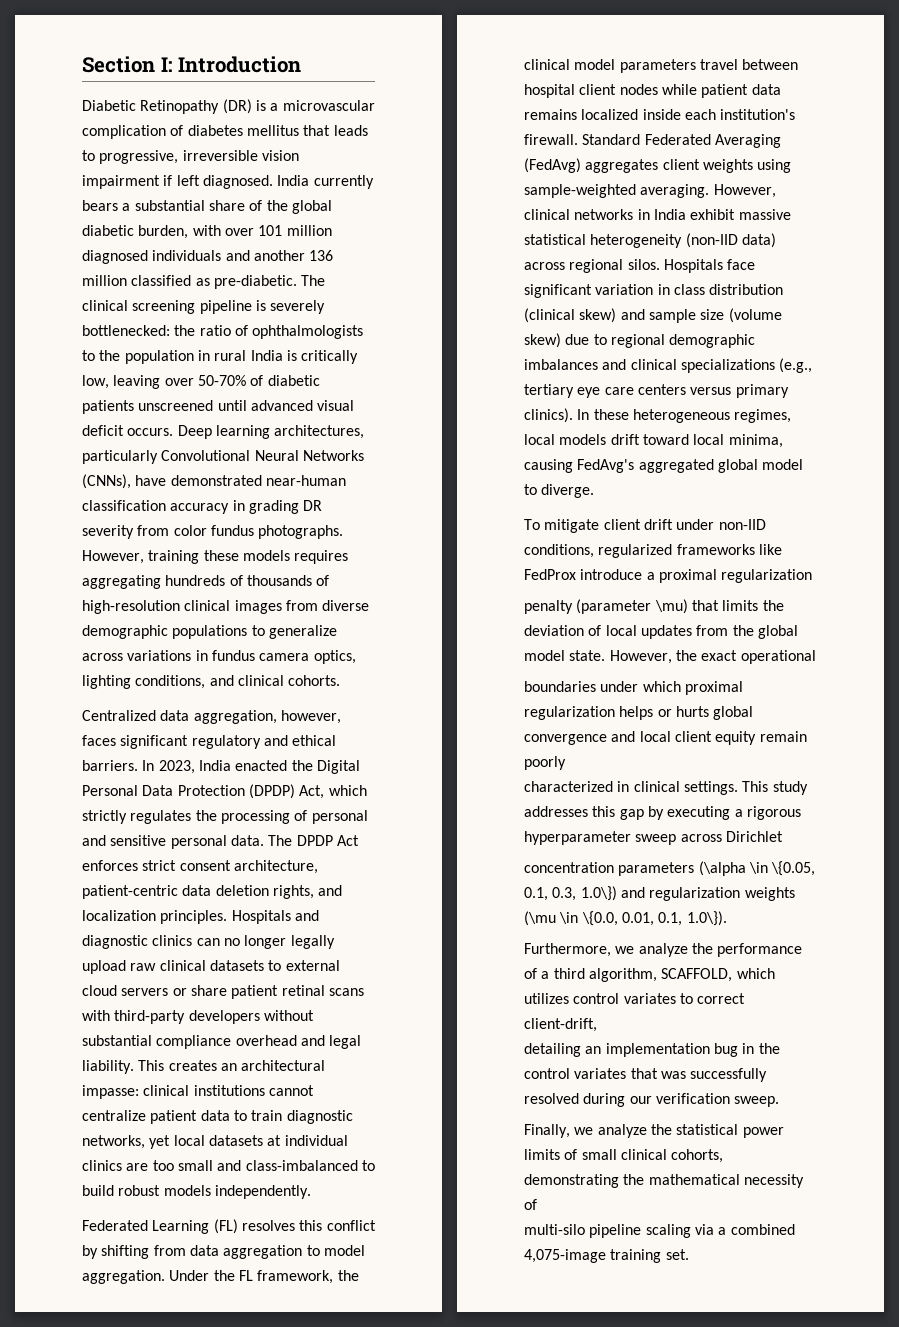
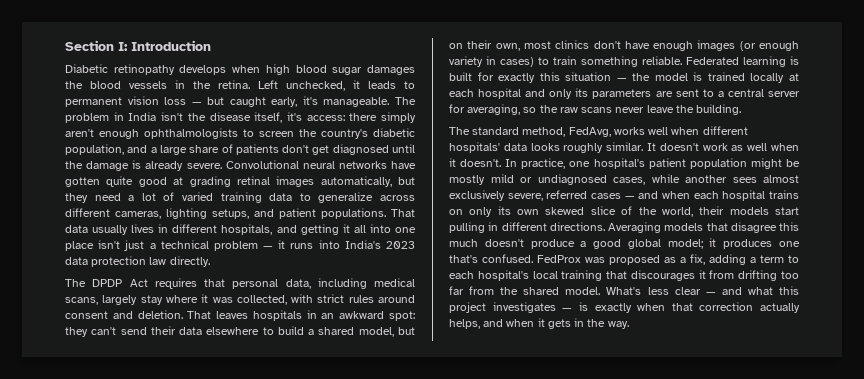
- Diabetic Retinopathy (DR) is a microvascular complication of diabetes mellitus that leads to progressive, irreversible vision impairment if left diagnosed. India currently bears a substantial share of the global diabetic burden, with over 101 million diagnosed individuals and another 136 million classified as pre-diabetic. The clinical screening pipeline is severely bottlenecked: the ratio of ophthalmologists to the population in rural India is critically low, leaving over 50-70% of diabetic patients unscreened until advanced visual deficit occurs. Deep learning architectures, particularly Convolutional Neural Networks (CNNs), have demonstrated near-human classification accuracy in grading DR severity from color fundus photographs. However, training these models requires aggregating hundreds of thousands of high-resolution clinical images from diverse demographic populations to generalize across variations in fundus camera optics, lighting conditions, and clinical cohorts.
- Centralized data aggregation, however, faces significant regulatory and ethical barriers. In 2023, India enacted the Digital Personal Data Protection (DPDP) Act, which strictly regulates the processing of personal and sensitive personal data. The DPDP Act enforces strict consent architecture, patient-centric data deletion rights, and localization principles. Hospitals and diagnostic clinics can no longer legally upload raw clinical datasets to external cloud servers or share patient retinal scans with third-party developers without substantial compliance overhead and legal liability. This creates an architectural impasse: clinical institutions cannot centralize patient data to train diagnostic networks, yet local datasets at individual clinics are too small and class-imbalanced to build robust models independently.
- Federated Learning (FL) resolves this conflict by shifting from data aggregation to model aggregation. Under the FL framework, the clinical model parameters travel between hospital client nodes while patient data remains localized inside each institution's firewall. Standard Federated Averaging (FedAvg) aggregates client weights using sample-weighted averaging. However, clinical networks in India exhibit massive statistical heterogeneity (non-IID data) across regional silos. Hospitals face significant variation in class distribution (clinical skew) and sample size (volume skew) due to regional demographic imbalances and clinical specializations (e.g., tertiary eye care centers versus primary clinics). In these heterogeneous regimes, local models drift toward local minima, causing FedAvg's aggregated global model to diverge.
- To mitigate client drift under non-IID conditions, regularized frameworks like FedProx introduce a proximal regularization
- penalty (parameter \mu) that limits the deviation of local updates from the global model state. However, the exact operational
- boundaries under which proximal regularization helps or hurts global convergence and local client equity remain poorly
- characterized in clinical settings. This study addresses this gap by executing a rigorous hyperparameter sweep across Dirichlet
- concentration parameters (\alpha \in \{0.05, 0.1, 0.3, 1.0\}) and regularization weights (\mu \in \{0.0, 0.01, 0.1, 1.0\}).
- Furthermore, we analyze the performance of a third algorithm, SCAFFOLD, which utilizes control variates to correct client-drift,
- detailing an implementation bug in the control variates that was successfully resolved during our verification sweep.
- Finally, we analyze the statistical power limits of small clinical cohorts, demonstrating the mathematical necessity of
- multi-silo pipeline scaling via a combined 4,075-image training set.
+ Diabetic retinopathy develops when high blood sugar damages the blood vessels in the retina. Left unchecked, it leads to permanent vision loss — but caught early, it's manageable. The problem in India isn't the disease itself, it's access: there simply aren't enough ophthalmologists to screen the country's diabetic population, and a large share of patients don't get diagnosed until the damage is already severe. Convolutional neural networks have gotten quite good at grading retinal images automatically, but they need a lot of varied training data to generalize across different cameras, lighting setups, and patient populations. That data usually lives in different hospitals, and getting it all into one place isn't just a technical problem — it runs into India's 2023 data protection law directly.
+ The DPDP Act requires that personal data, including medical scans, largely stay where it was collected, with strict rules around consent and deletion. That leaves hospitals in an awkward spot: they can't send their data elsewhere to build a shared model, but on their own, most clinics don't have enough images (or enough variety in cases) to train something reliable. Federated learning is built for exactly this situation — the model is trained locally at each hospital and only its parameters are sent to a central server for averaging, so the raw scans never leave the building.
+ The standard method, FedAvg, works well when different hospitals' data looks roughly similar. It doesn't work as well when it doesn't. In practice, one hospital's patient population might be mostly mild or undiagnosed cases, while another sees almost exclusively severe, referred cases — and when each hospital trains on only its own skewed slice of the world, their models start pulling in different directions. Averaging models that disagree this much doesn't produce a good global model; it produces one that's confused. FedProx was proposed as a fix, adding a term to each hospital's local training that discourages it from drifting too far from the shared model. What's less clear — and what this project investigates — is exactly when that correction actually helps, and when it gets in the way.

